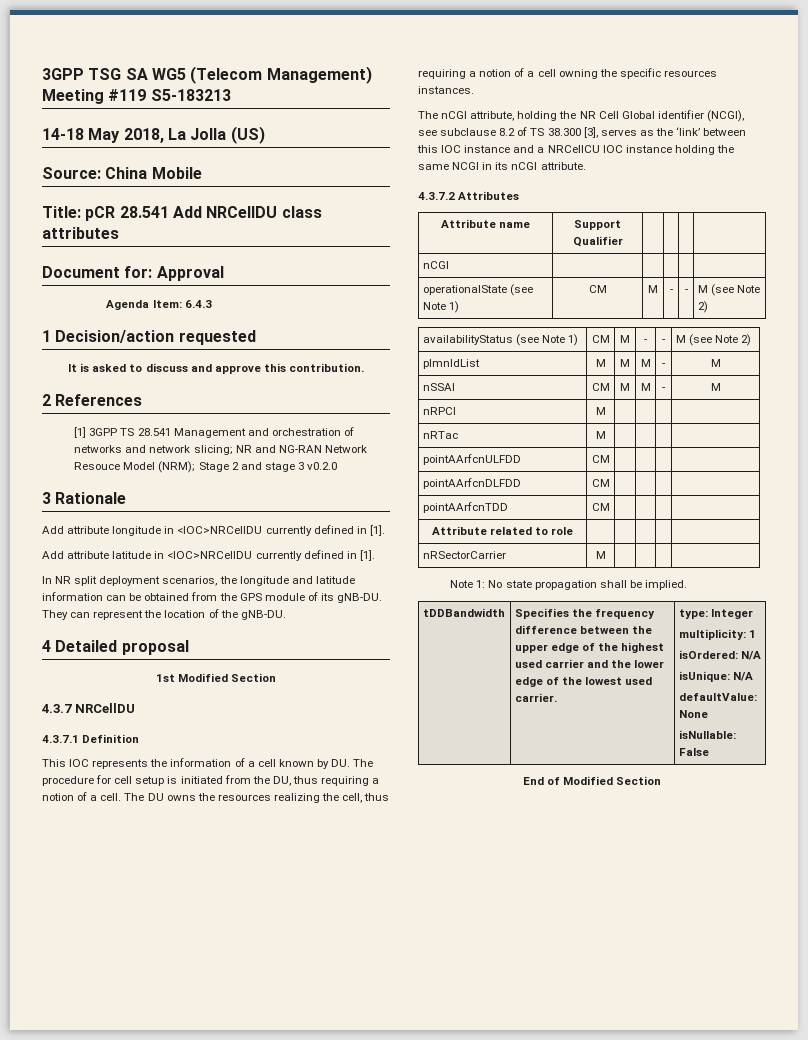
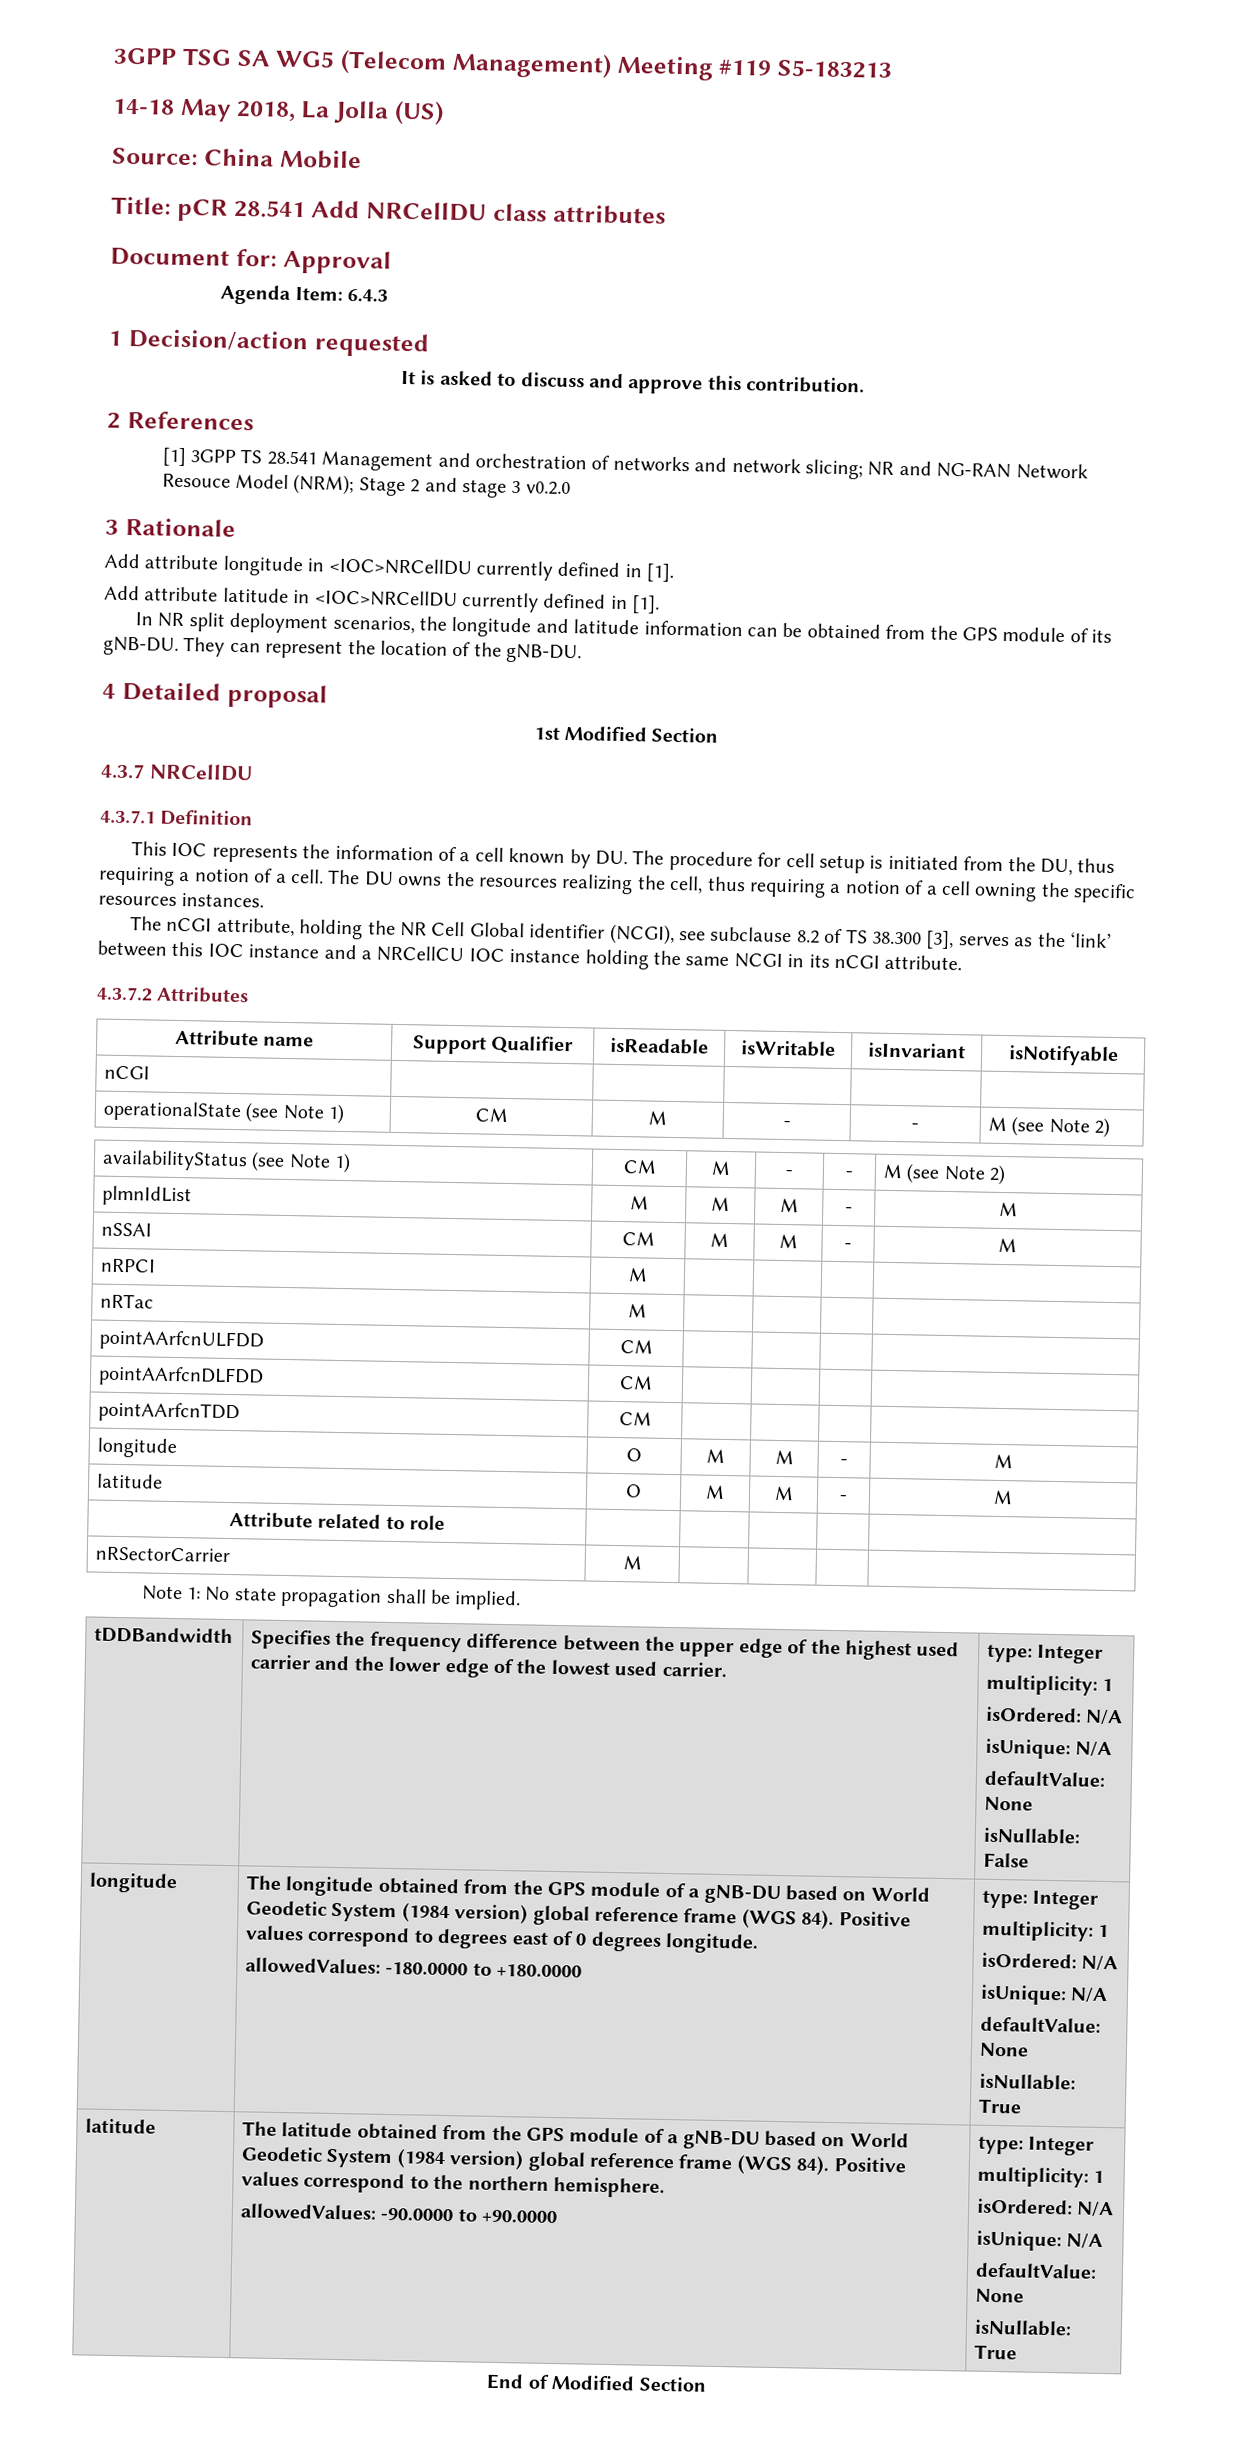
- Attribute name | Support Qualifier | | | |
+ Attribute name | Support Qualifier | isReadable | isWritable | isInvariant | isNotifyable
+ longitude | O | M | M | - | M
+ latitude | O | M | M | - | M
+ longitude | The longitude obtained from the GPS module of a gNB-DU based on World Geodetic System (1984 version) global reference frame (WGS 84). Positive values correspond to degrees east of 0 degrees longitude.
+ allowedValues: -180.0000 to +180.0000 | type: Integer
+ multiplicity: 1
+ isOrdered: N/A
+ isUnique: N/A
+ defaultValue: None
+ isNullable: True
+ latitude | The latitude obtained from the GPS module of a gNB-DU based on World Geodetic System (1984 version) global reference frame (WGS 84). Positive values correspond to the northern hemisphere.
+ allowedValues: -90.0000 to +90.0000 | type: Integer
+ multiplicity: 1
+ isOrdered: N/A
+ isUnique: N/A
+ defaultValue: None
+ isNullable: True

